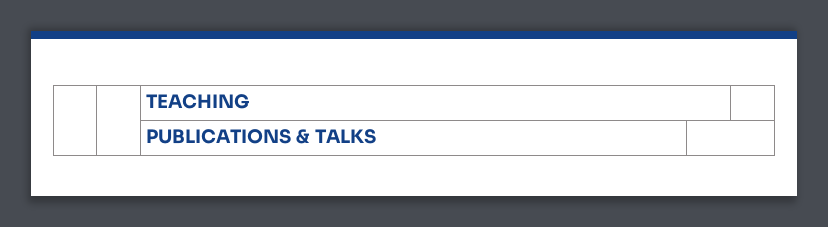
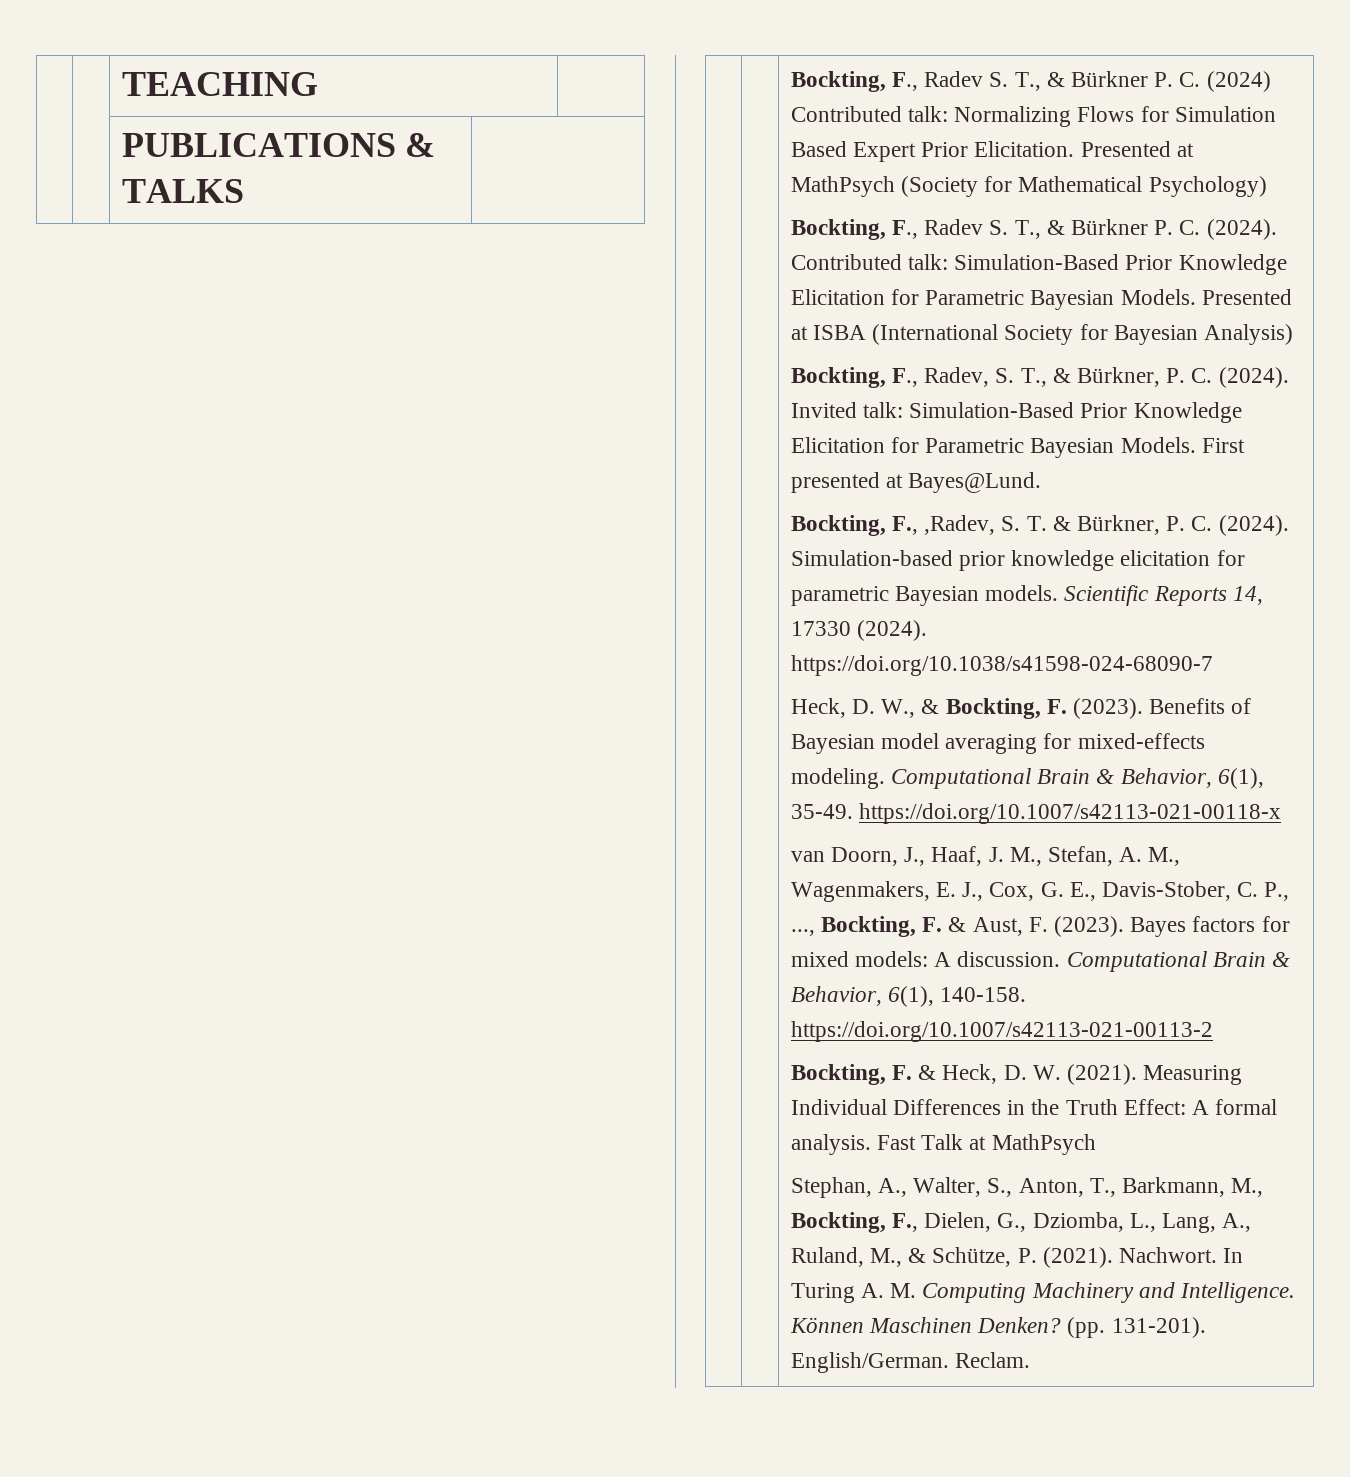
+ Bockting, F., Radev S. T., & Bürkner P. C. (2024) Contributed talk: Normalizing Flows for Simulation Based Expert Prior Elicitation. Presented at MathPsych (Society for Mathematical Psychology)
+ Bockting, F., Radev S. T., & Bürkner P. C. (2024). Contributed talk: Simulation-Based Prior Knowledge Elicitation for Parametric Bayesian Models. Presented at ISBA (International Society for Bayesian Analysis)
+ Bockting, F., Radev, S. T., & Bürkner, P. C. (2024). Invited talk: Simulation-Based Prior Knowledge Elicitation for Parametric Bayesian Models. First presented at Bayes@Lund.
+ Bockting, F., ,Radev, S. T. & Bürkner, P. C. (2024). Simulation-based prior knowledge elicitation for parametric Bayesian models. Scientific Reports 14, 17330 (2024). https://doi.org/10.1038/s41598-024-68090-7
+ Heck, D. W., & Bockting, F. (2023). Benefits of Bayesian model averaging for mixed-effects modeling. Computational Brain & Behavior, 6(1), 35-49. https://doi.org/10.1007/s42113-021-00118-x
+ van Doorn, J., Haaf, J. M., Stefan, A. M., Wagenmakers, E. J., Cox, G. E., Davis-Stober, C. P., ..., Bockting, F. & Aust, F. (2023). Bayes factors for mixed models: A discussion. Computational Brain & Behavior, 6(1), 140-158. https://doi.org/10.1007/s42113-021-00113-2
+ Bockting, F. & Heck, D. W. (2021). Measuring Individual Differences in the Truth Effect: A formal analysis. Fast Talk at MathPsych
+ Stephan, A., Walter, S., Anton, T., Barkmann, M., Bockting, F., Dielen, G., Dziomba, L., Lang, A., Ruland, M., & Schütze, P. (2021). Nachwort. In Turing A. M. Computing Machinery and Intelligence. Können Maschinen Denken? (pp. 131-201). English/German. Reclam.

